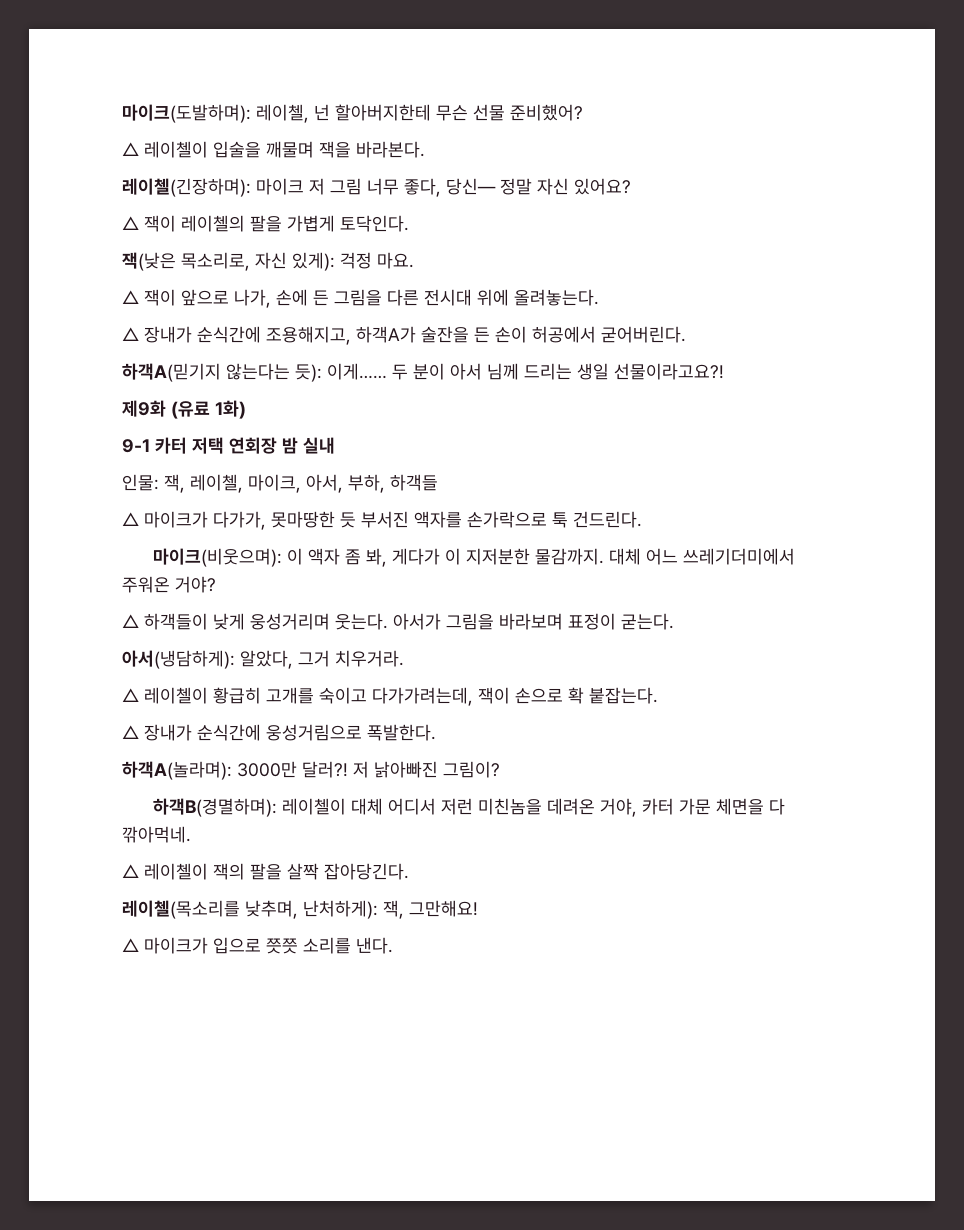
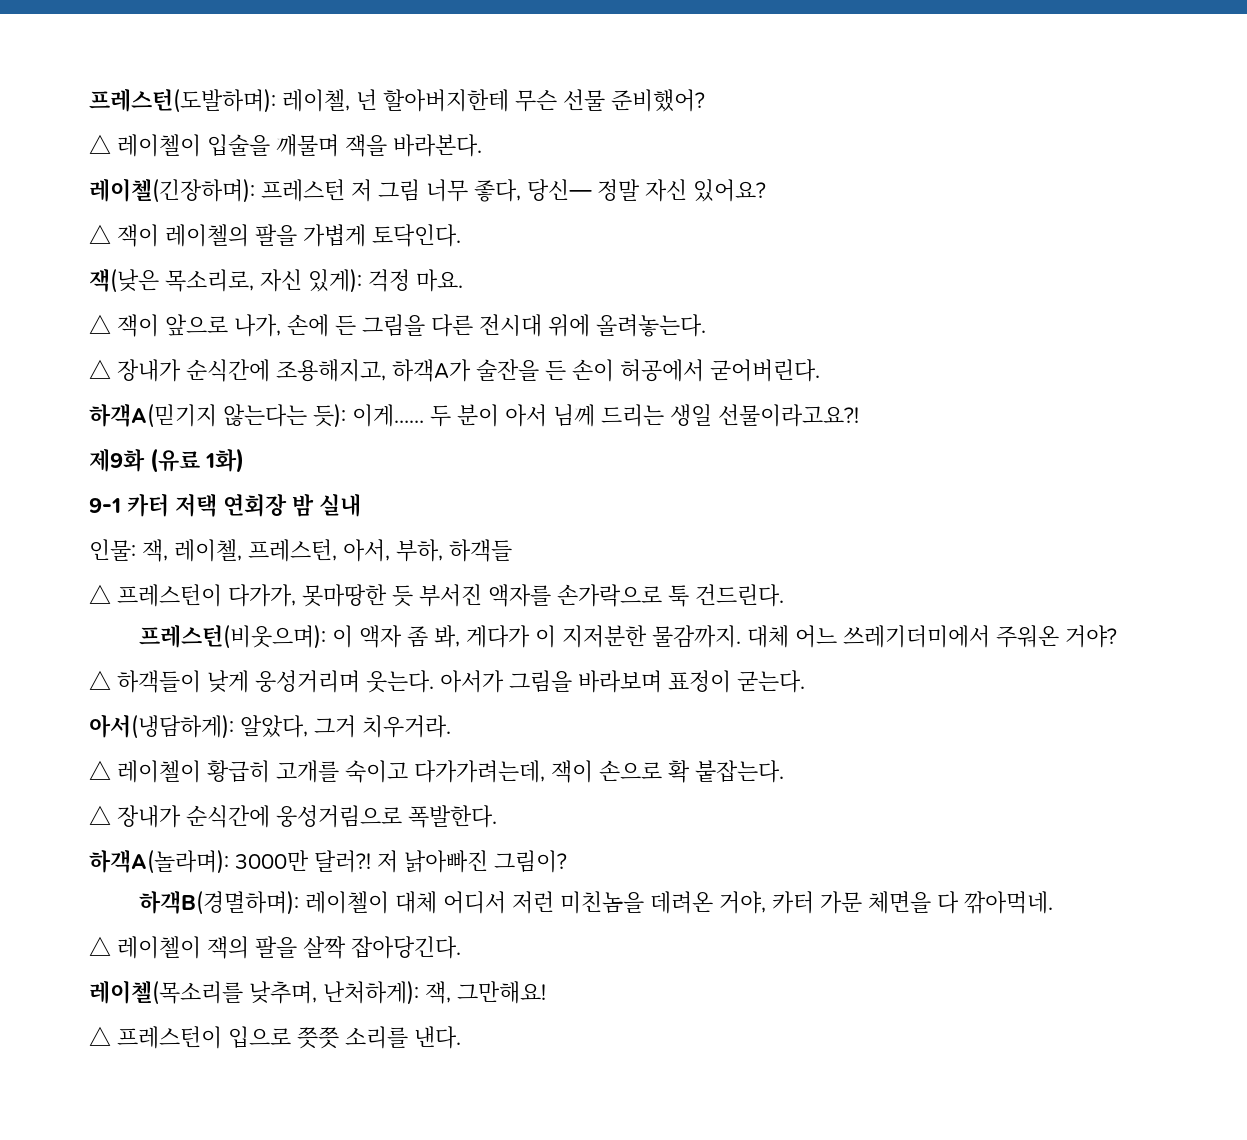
- 마이크(도발하며): 레이첼, 넌 할아버지한테 무슨 선물 준비했어?
+ 프레스턴(도발하며): 레이첼, 넌 할아버지한테 무슨 선물 준비했어?
- 레이첼(긴장하며): 마이크 저 그림 너무 좋다, 당신— 정말 자신 있어요?
+ 레이첼(긴장하며): 프레스턴 저 그림 너무 좋다, 당신— 정말 자신 있어요?
- 인물: 잭, 레이첼, 마이크, 아서, 부하, 하객들
+ 인물: 잭, 레이첼, 프레스턴, 아서, 부하, 하객들
- △ 마이크가 다가가, 못마땅한 듯 부서진 액자를 손가락으로 툭 건드린다.
+ △ 프레스턴이 다가가, 못마땅한 듯 부서진 액자를 손가락으로 툭 건드린다.
- 마이크(비웃으며): 이 액자 좀 봐, 게다가 이 지저분한 물감까지.
+ 프레스턴(비웃으며): 이 액자 좀 봐, 게다가 이 지저분한 물감까지.
- △ 마이크가 입으로 쯧쯧 소리를 낸다.
+ △ 프레스턴이 입으로 쯧쯧 소리를 낸다.

